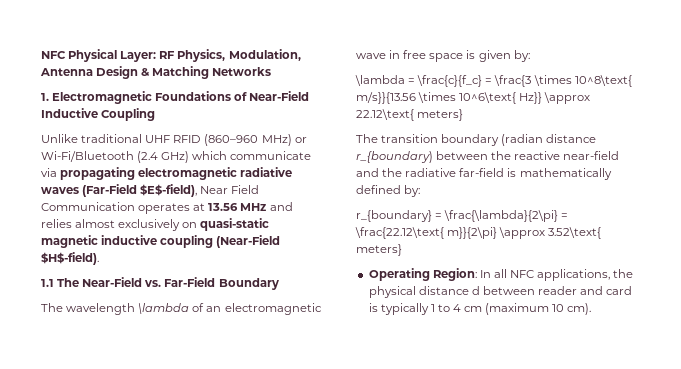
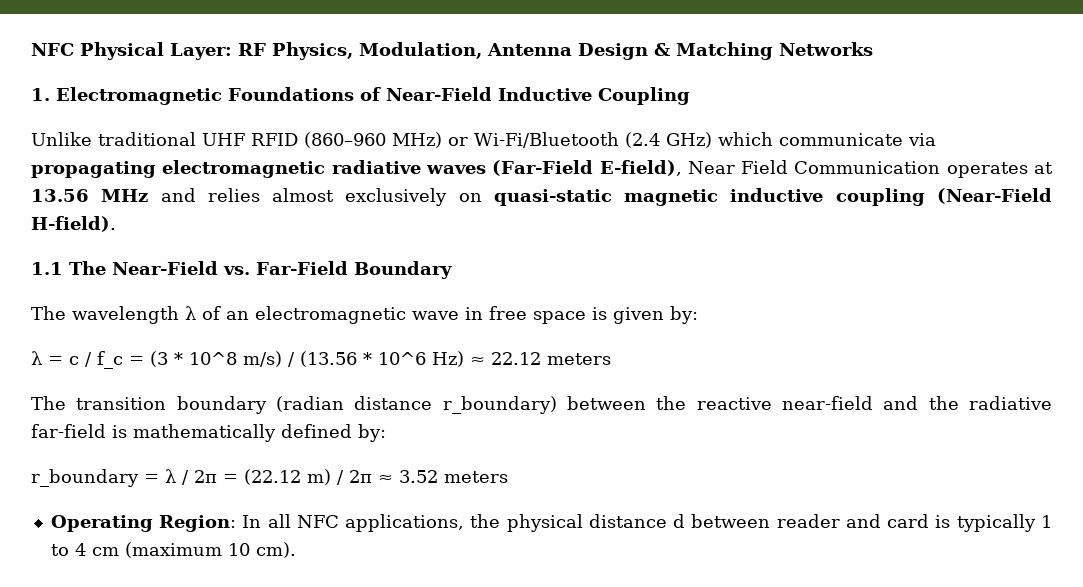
- Unlike traditional UHF RFID (860–960 MHz) or Wi-Fi/Bluetooth (2.4 GHz) which communicate via propagating electromagnetic radiative waves (Far-Field $E$-field), Near Field Communication operates at 13.56 MHz and relies almost exclusively on quasi-static magnetic inductive coupling (Near-Field $H$-field).
+ Unlike traditional UHF RFID (860–960 MHz) or Wi-Fi/Bluetooth (2.4 GHz) which communicate via propagating electromagnetic radiative waves (Far-Field E-field), Near Field Communication operates at 13.56 MHz and relies almost exclusively on quasi-static magnetic inductive coupling (Near-Field H-field).
- The wavelength \lambda of an electromagnetic wave in free space is given by:
+ The wavelength λ of an electromagnetic wave in free space is given by:
- \lambda = \frac{c}{f_c} = \frac{3 \times 10^8\text{ m/s}}{13.56 \times 10^6\text{ Hz}} \approx 22.12\text{ meters}
+ λ = c / f_c = (3 * 10^8 m/s) / (13.56 * 10^6 Hz) ≈ 22.12 meters
- The transition boundary (radian distance r_{boundary) between the reactive near-field and the radiative far-field is mathematically defined by:
+ The transition boundary (radian distance r_boundary) between the reactive near-field and the radiative far-field is mathematically defined by:
- r_{boundary} = \frac{\lambda}{2\pi} = \frac{22.12\text{ m}}{2\pi} \approx 3.52\text{ meters}
+ r_boundary = λ / 2π = (22.12 m) / 2π ≈ 3.52 meters

